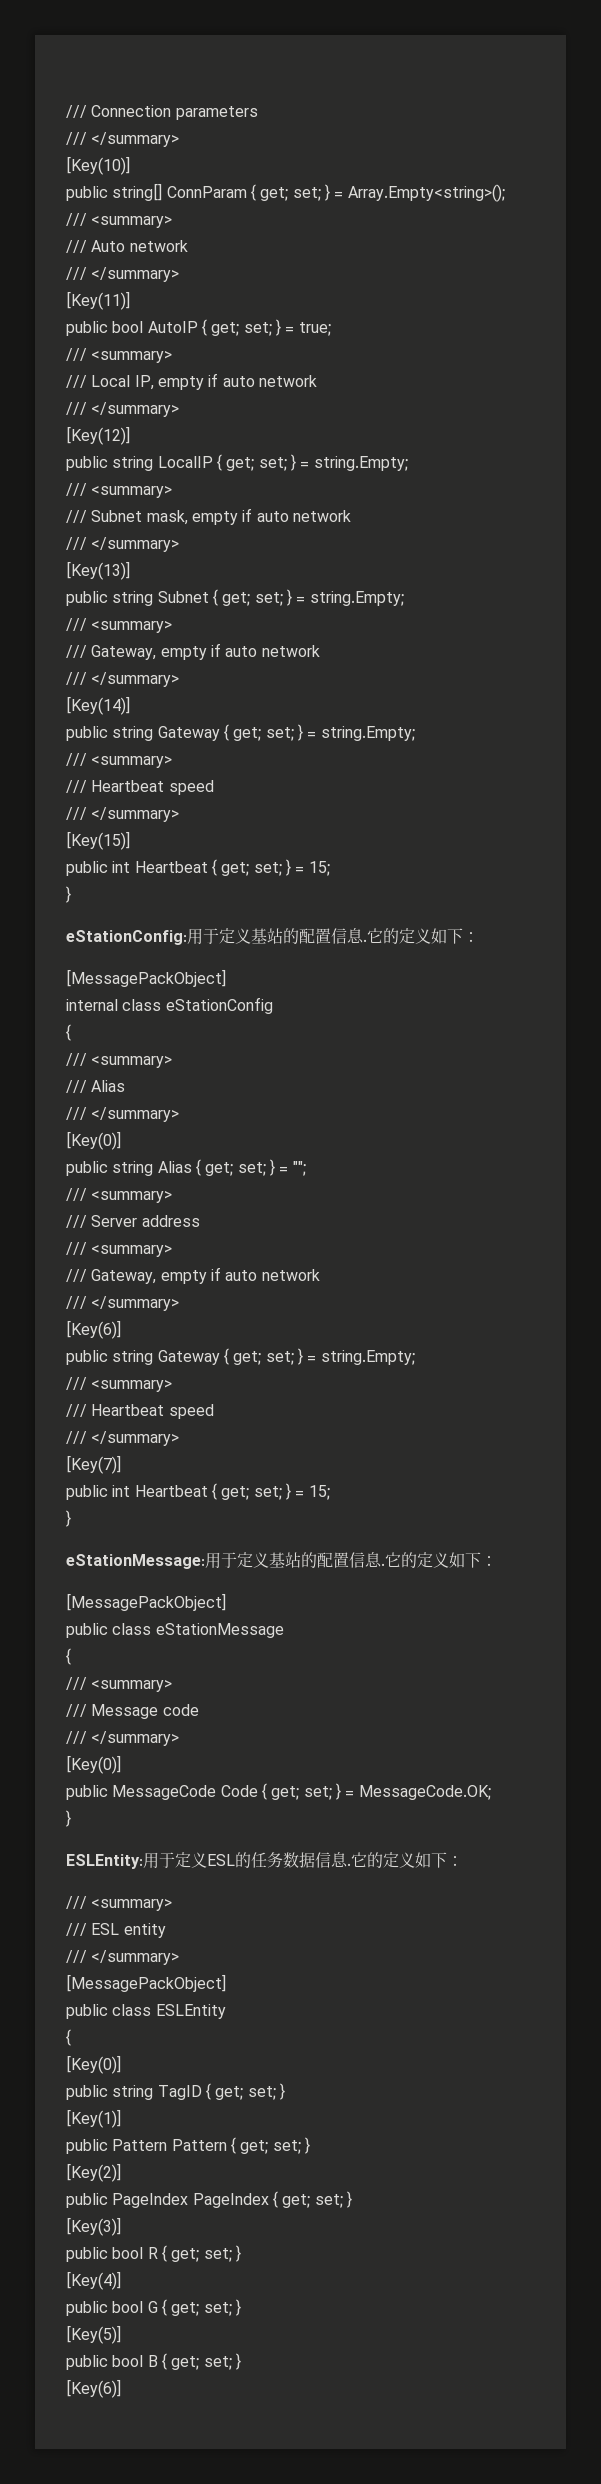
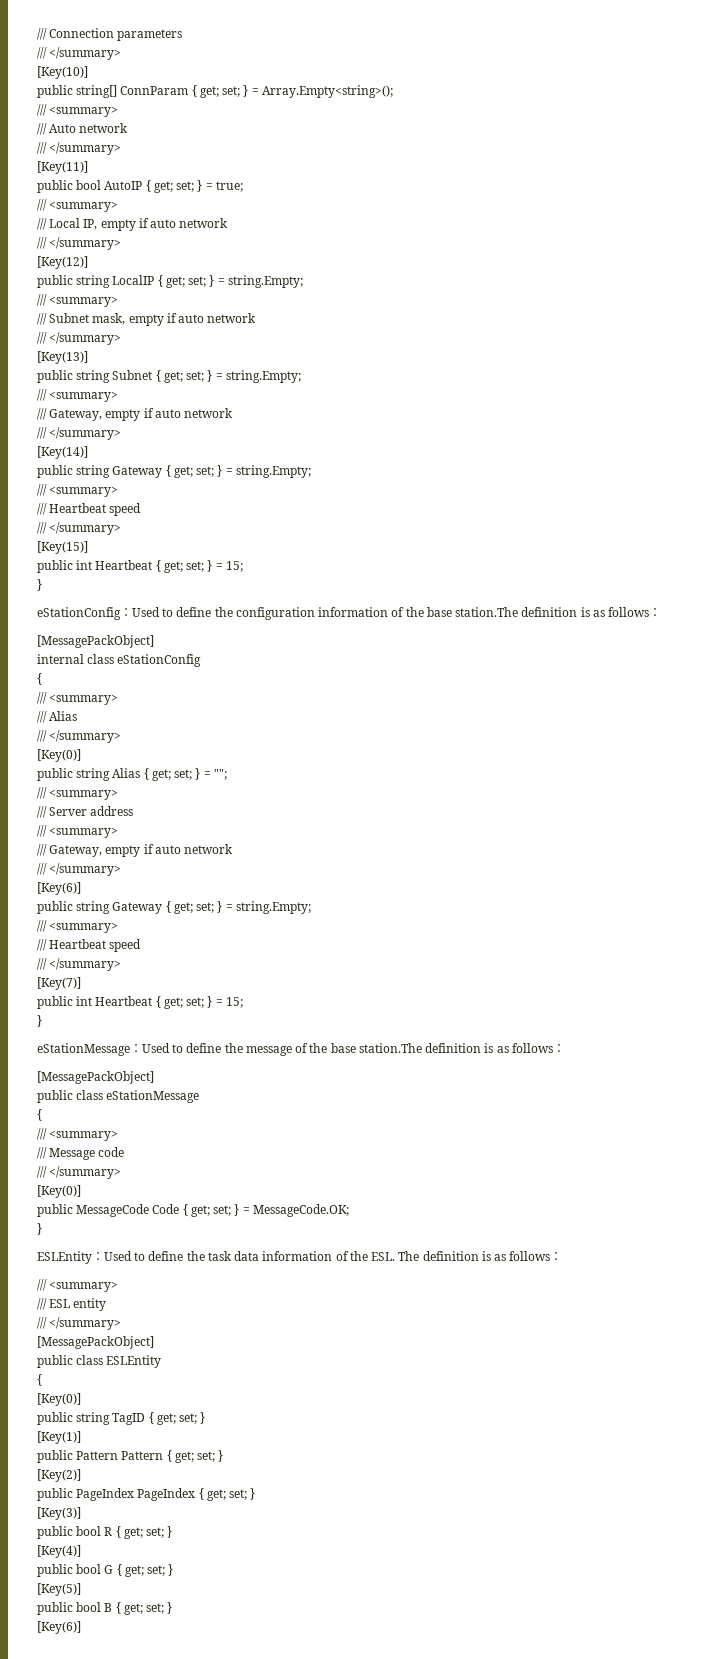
- eStationConfig:用于定义基站的配置信息.它的定义如下：
+ eStationConfig：Used to define the configuration information of the base station.The definition is as follows：
- eStationMessage:用于定义基站的配置信息.它的定义如下：
+ eStationMessage：Used to define the message of the base station.The definition is as follows：
- ESLEntity:用于定义ESL的任务数据信息.它的定义如下：
+ ESLEntity：Used to define the task data information of the ESL. The definition is as follows：

